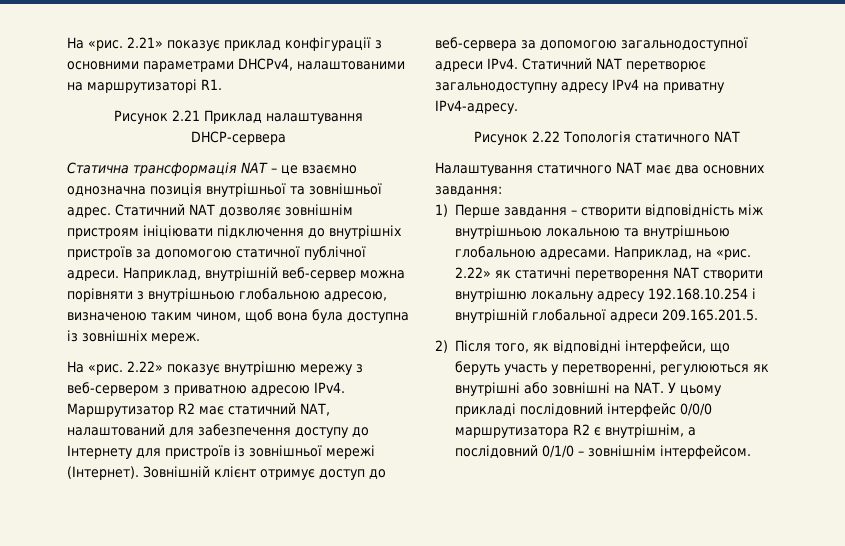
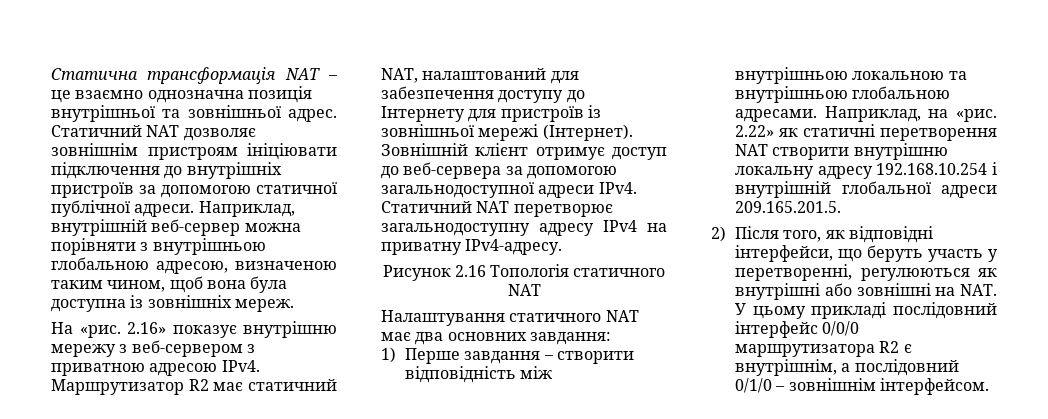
- На «рис. 2.21» показує приклад конфігурації з основними параметрами DHCPv4, налаштованими на маршрутизаторі R1.
- Рисунок 2.21 Приклад налаштування DHCP-сервера
- 2.22» показує внутрішню мережу з веб-сервером з приватною адресою IPv4.
+ 2.16» показує внутрішню мережу з веб-сервером з приватною адресою IPv4.
- Рисунок 2.22 Топологія статичного NAT
+ Рисунок 2.16 Топологія статичного NAT

